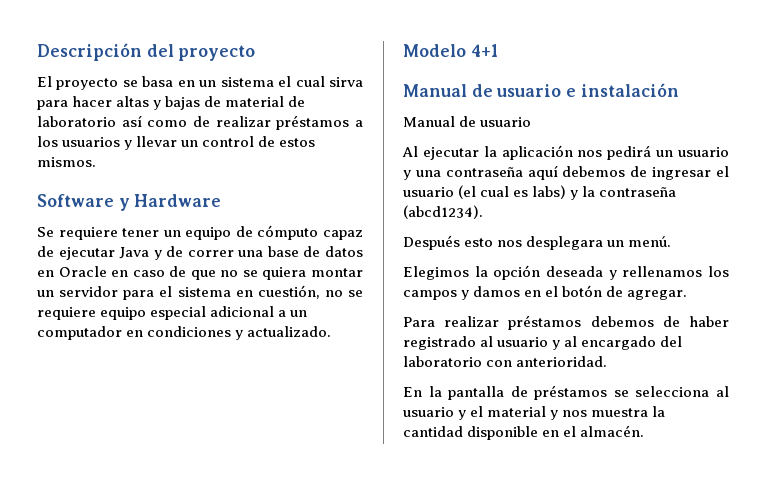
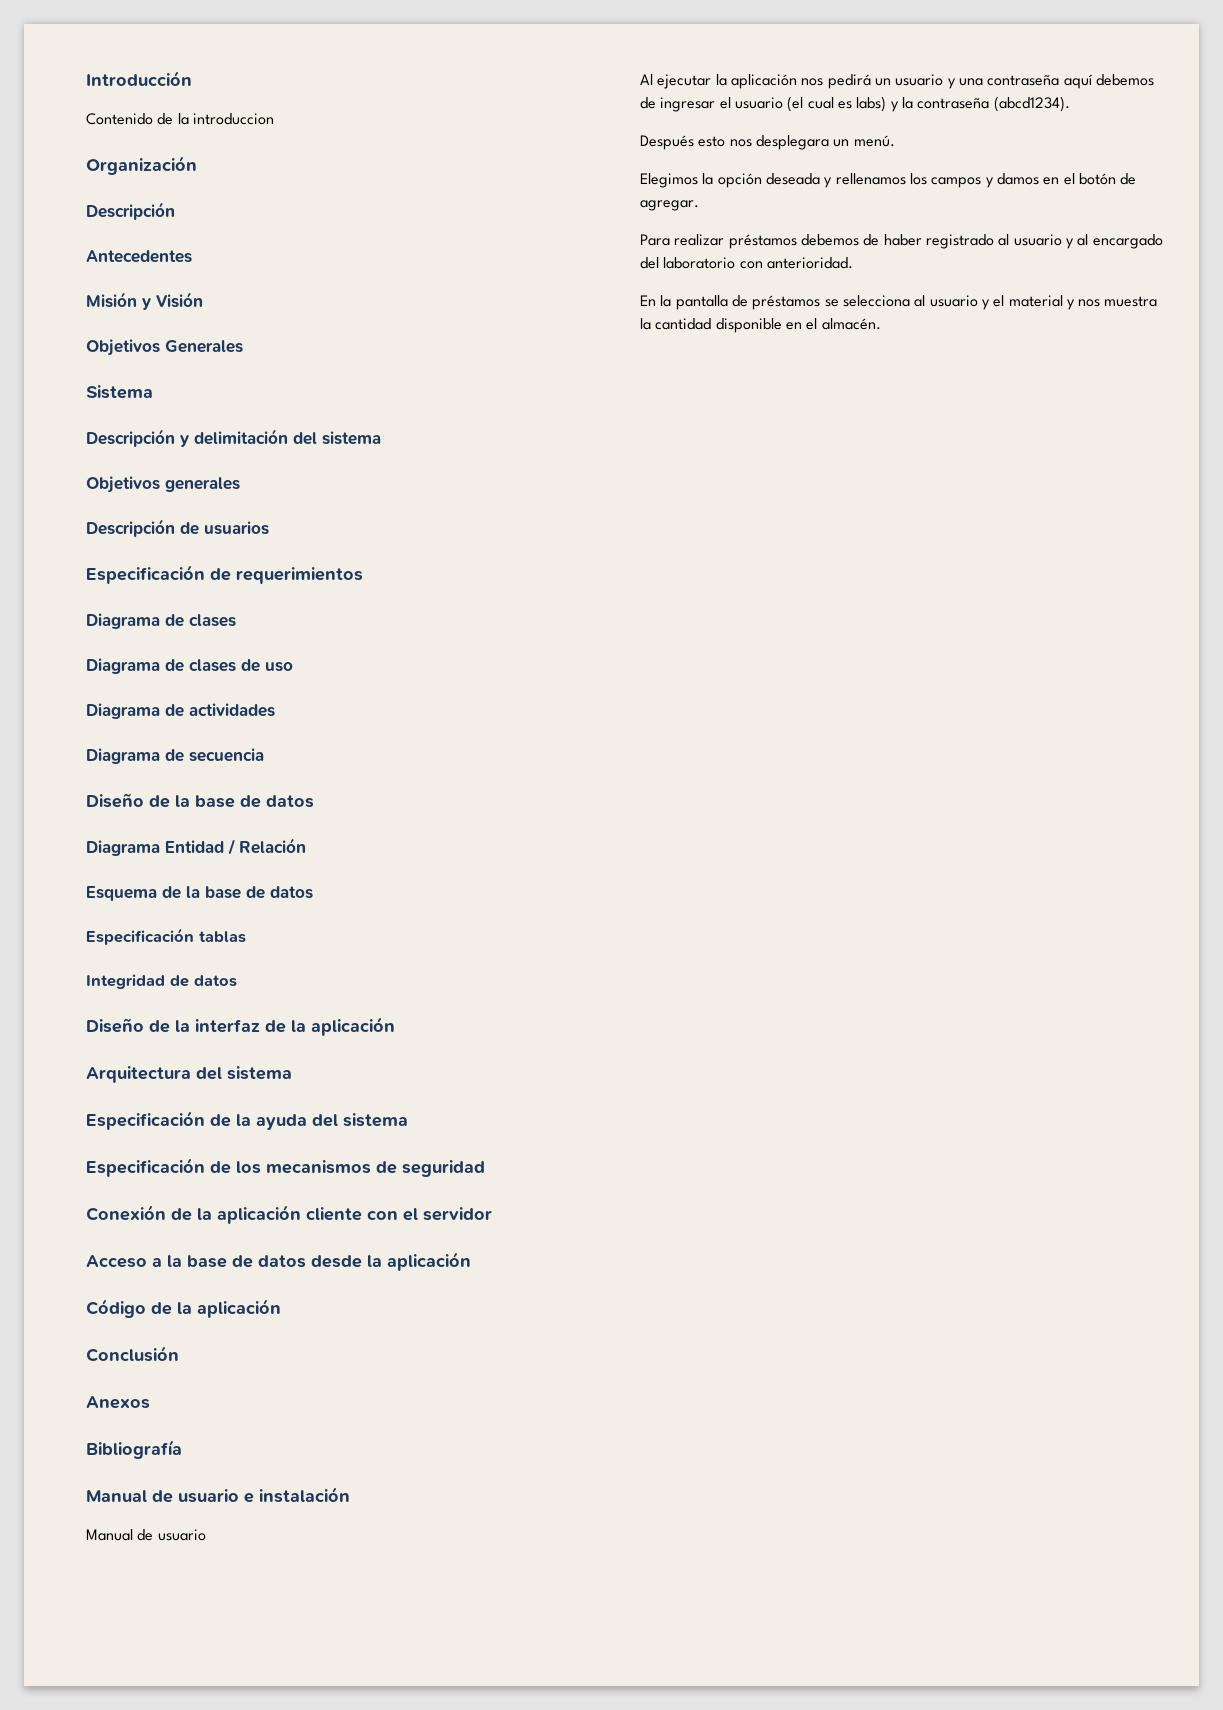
- Descripción del proyecto
- El proyecto se basa en un sistema el cual sirva para hacer altas y bajas de material de laboratorio así como de realizar préstamos a los usuarios y llevar un control de estos mismos.
- Software y Hardware
- Se requiere tener un equipo de cómputo capaz de ejecutar Java y de correr una base de datos en Oracle en caso de que no se quiera montar un servidor para el sistema en cuestión, no se requiere equipo especial adicional a un computador en condiciones y actualizado.
- Modelo 4+1
+ Introducción
+ Contenido de la introduccion
+ Organización
+ Descripción
+ Antecedentes
+ Misión y Visión
+ Objetivos Generales
+ Sistema
+ Descripción y delimitación del sistema
+ Objetivos generales
+ Descripción de usuarios
+ Especificación de requerimientos
+ Diagrama de clases
+ Diagrama de clases de uso
+ Diagrama de actividades
+ Diagrama de secuencia
+ Diseño de la base de datos
+ Diagrama Entidad / Relación
+ Esquema de la base de datos
+ Especificación tablas
+ Integridad de datos
+ Diseño de la interfaz de la aplicación
+ Arquitectura del sistema
+ Especificación de la ayuda del sistema
+ Especificación de los mecanismos de seguridad
+ Conexión de la aplicación cliente con el servidor
+ Acceso a la base de datos desde la aplicación
+ Código de la aplicación
+ Conclusión
+ Anexos
+ Bibliografía

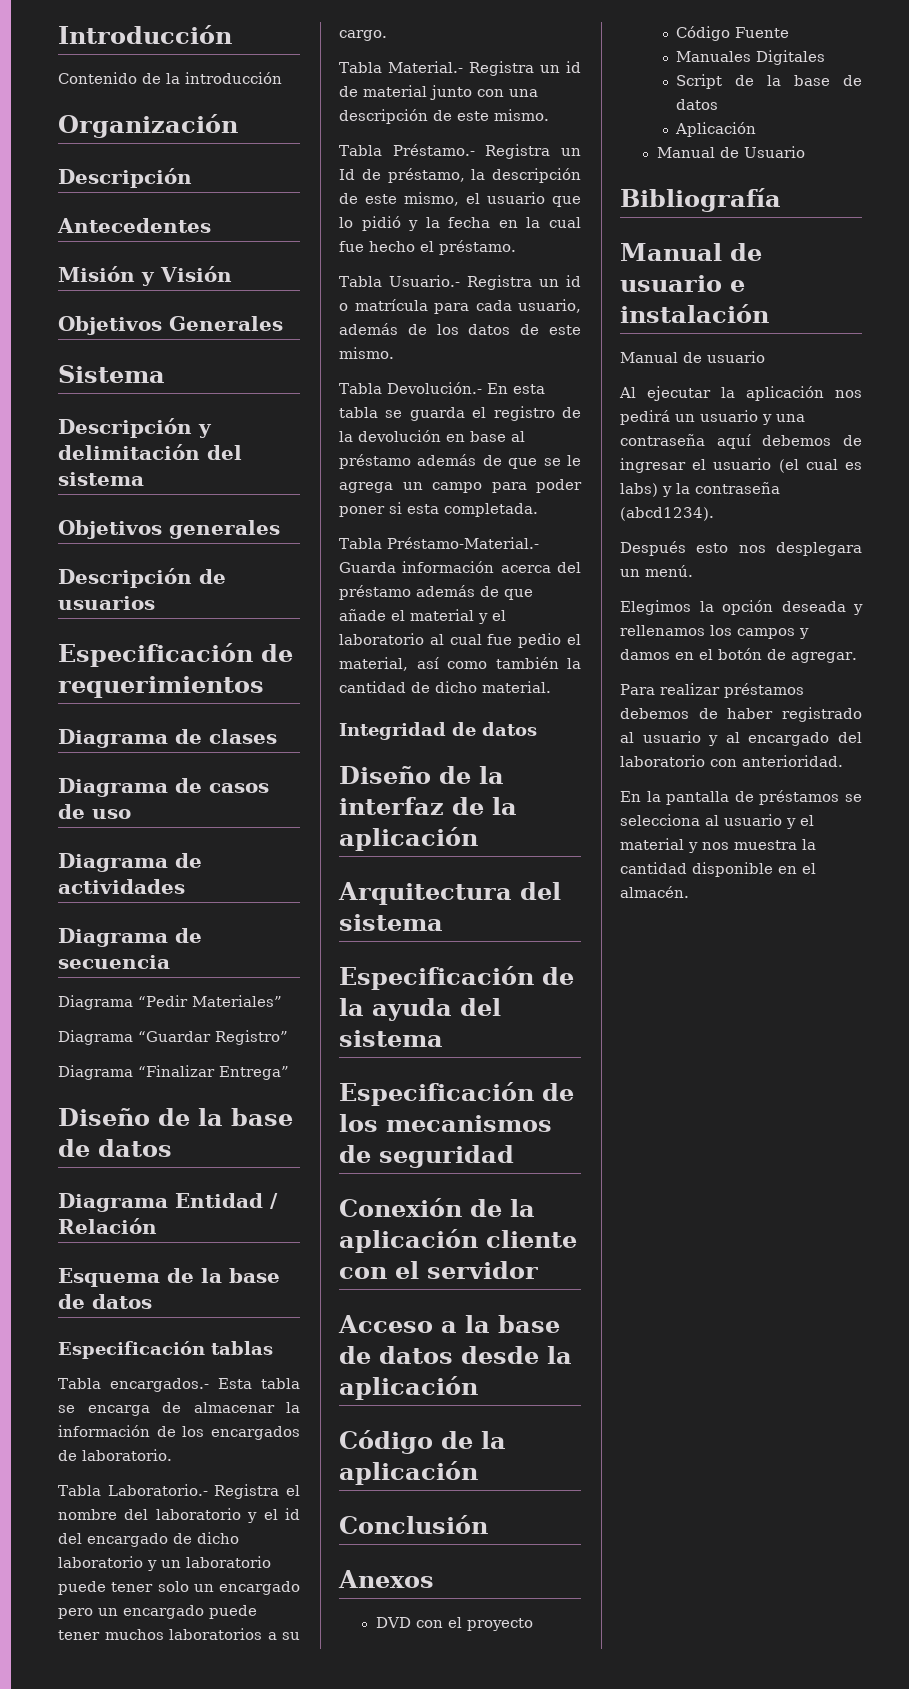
- Contenido de la introduccion
+ Contenido de la introducción
- Diagrama de clases de uso
+ Diagrama de casos de uso
+ Diagrama “Pedir Materiales”
+ Diagrama “Guardar Registro”
+ Diagrama “Finalizar Entrega”
+ Tabla encargados.- Esta tabla se encarga de almacenar la información de los encargados de laboratorio.
+ Tabla Laboratorio.- Registra el nombre del laboratorio y el id del encargado de dicho laboratorio y un laboratorio puede tener solo un encargado pero un encargado puede tener muchos laboratorios a su cargo.
+ Tabla Material.- Registra un id de material junto con una descripción de este mismo.
+ Tabla Préstamo.- Registra un Id de préstamo, la descripción de este mismo, el usuario que lo pidió y la fecha en la cual fue hecho el préstamo.
+ Tabla Usuario.- Registra un id o matrícula para cada usuario, además de los datos de este mismo.
+ Tabla Devolución.- En esta tabla se guarda el registro de la devolución en base al préstamo además de que se le agrega un campo para poder poner si esta completada.
+ Tabla Préstamo-Material.- Guarda información acerca del préstamo además de que añade el material y el laboratorio al cual fue pedio el material, así como también la cantidad de dicho material.
+ DVD con el proyecto
+ Código Fuente
+ Manuales Digitales
+ Script de la base de datos
+ Aplicación
+ Manual de Usuario

